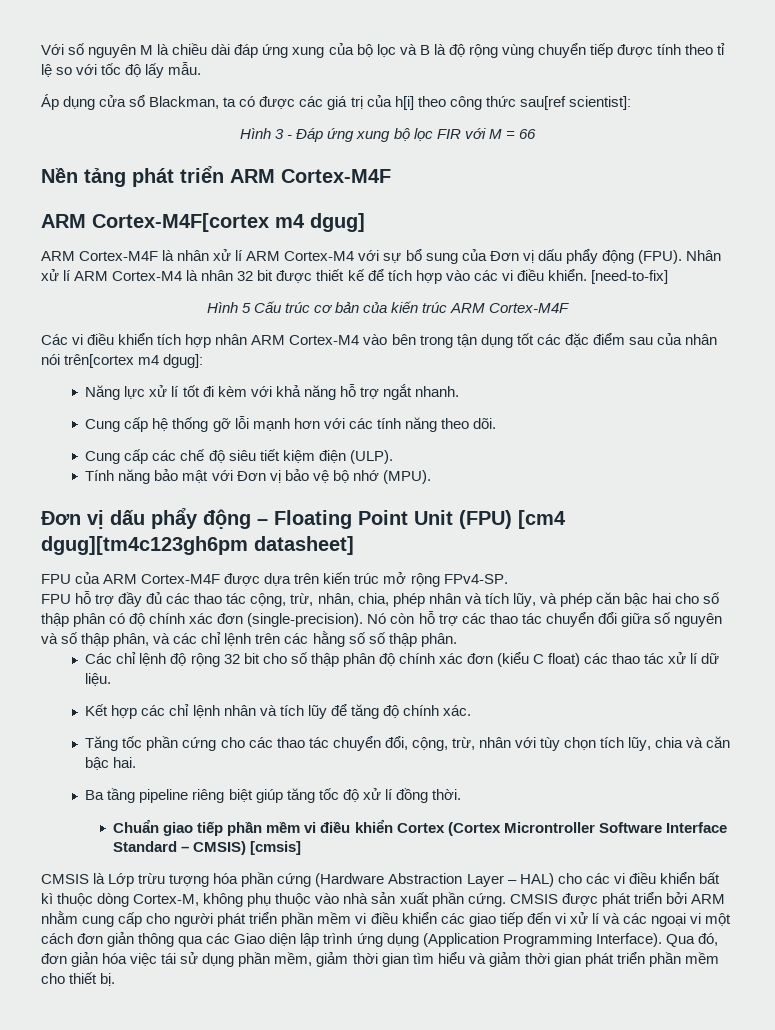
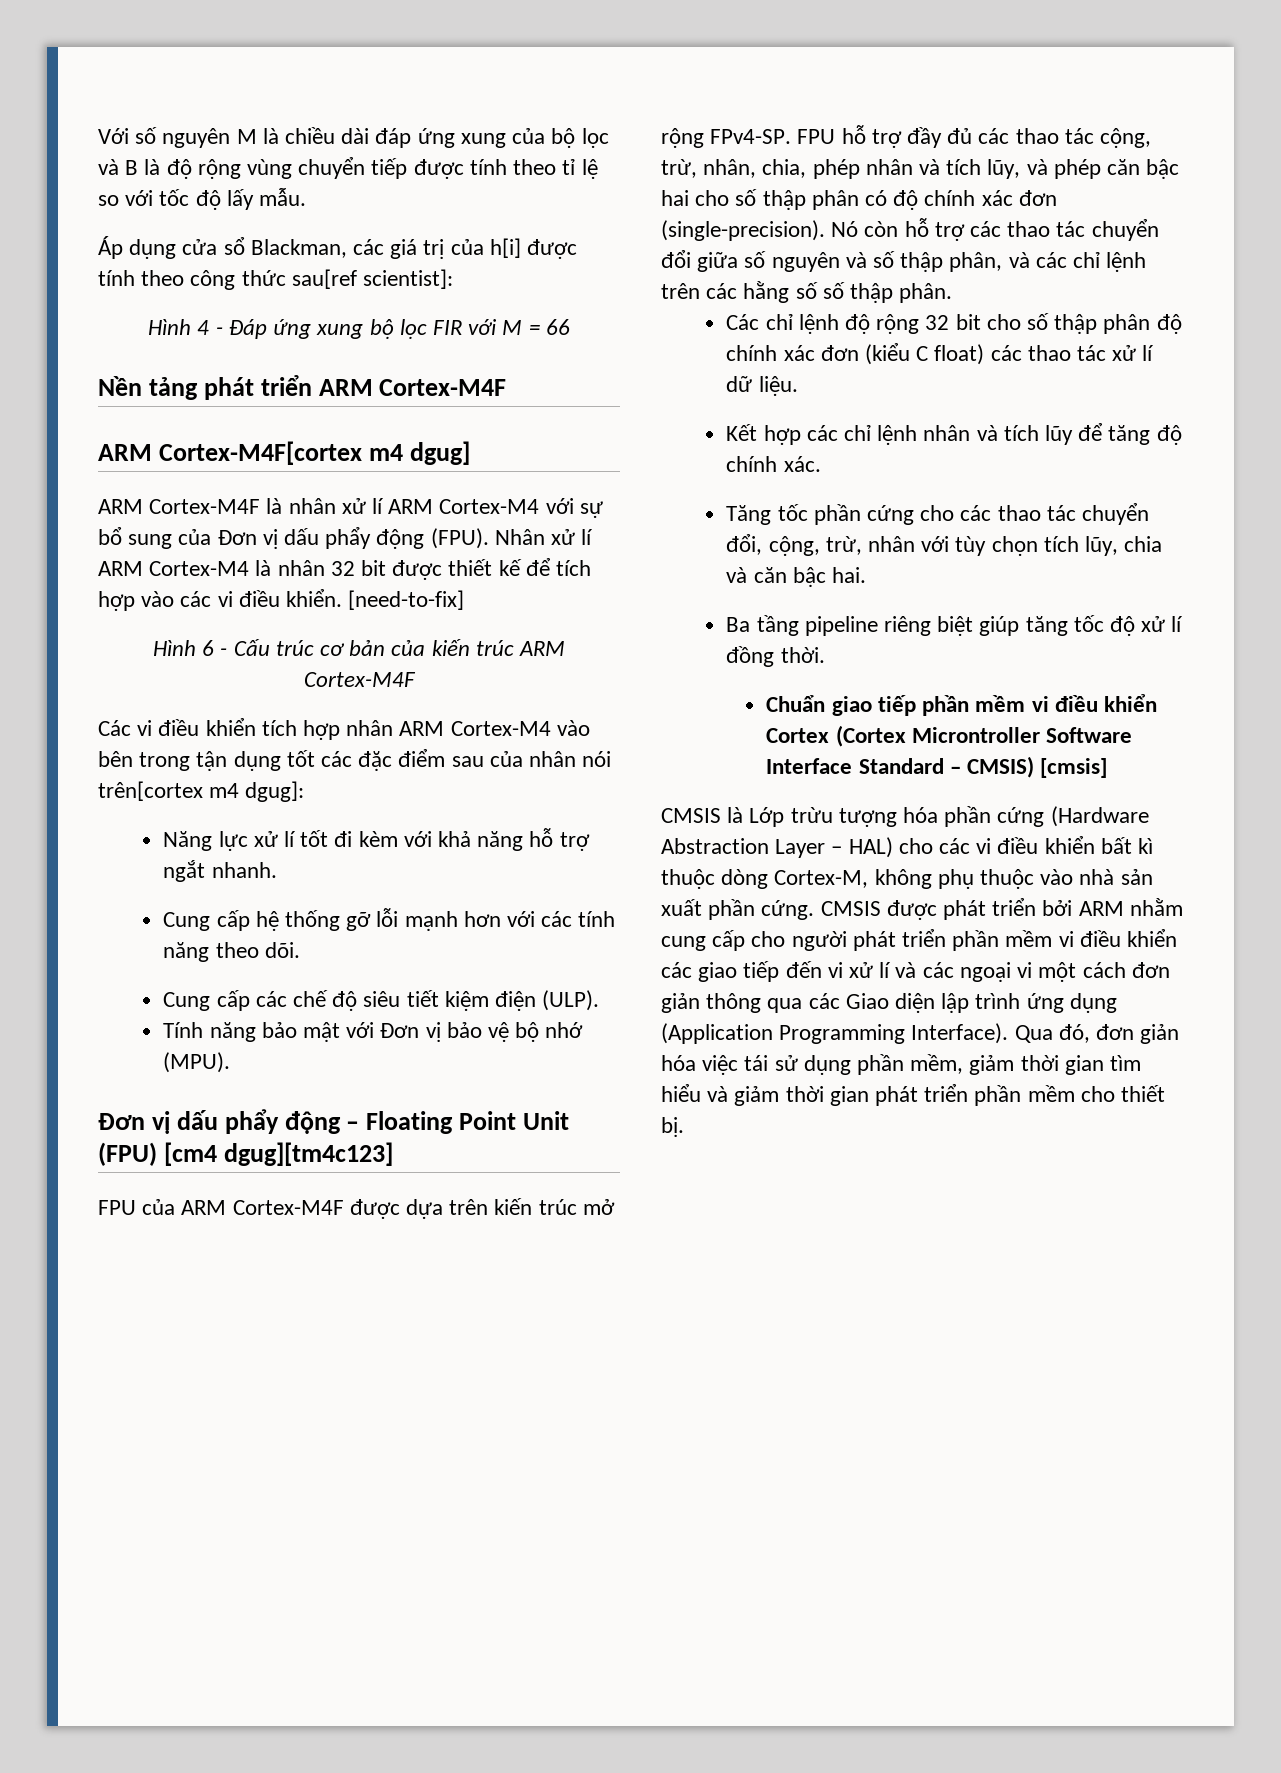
- Áp dụng cửa sổ Blackman, ta có được các giá trị của h[i] theo công thức sau[ref scientist]:
+ Áp dụng cửa sổ Blackman, các giá trị của h[i] được tính theo công thức sau[ref scientist]:
- Hình 3 - Đáp ứng xung bộ lọc FIR với M = 66
+ Hình 4 - Đáp ứng xung bộ lọc FIR với M = 66
- Hình 5 Cấu trúc cơ bản của kiến trúc ARM Cortex-M4F
+ Hình 6 - Cấu trúc cơ bản của kiến trúc ARM Cortex-M4F
- Đơn vị dấu phẩy động – Floating Point Unit (FPU) [cm4 dgug][tm4c123gh6pm datasheet]
+ Đơn vị dấu phẩy động – Floating Point Unit (FPU) [cm4 dgug][tm4c123]
- FPU của ARM Cortex-M4F được dựa trên kiến trúc mở rộng FPv4-SP.
- FPU hỗ trợ đầy đủ các thao tác cộng, trừ, nhân, chia, phép nhân và tích lũy, và phép căn bậc hai cho số thập phân có độ chính xác đơn (single-precision).
+ FPU của ARM Cortex-M4F được dựa trên kiến trúc mở rộng FPv4-SP. FPU hỗ trợ đầy đủ các thao tác cộng, trừ, nhân, chia, phép nhân và tích lũy, và phép căn bậc hai cho số thập phân có độ chính xác đơn (single-precision).

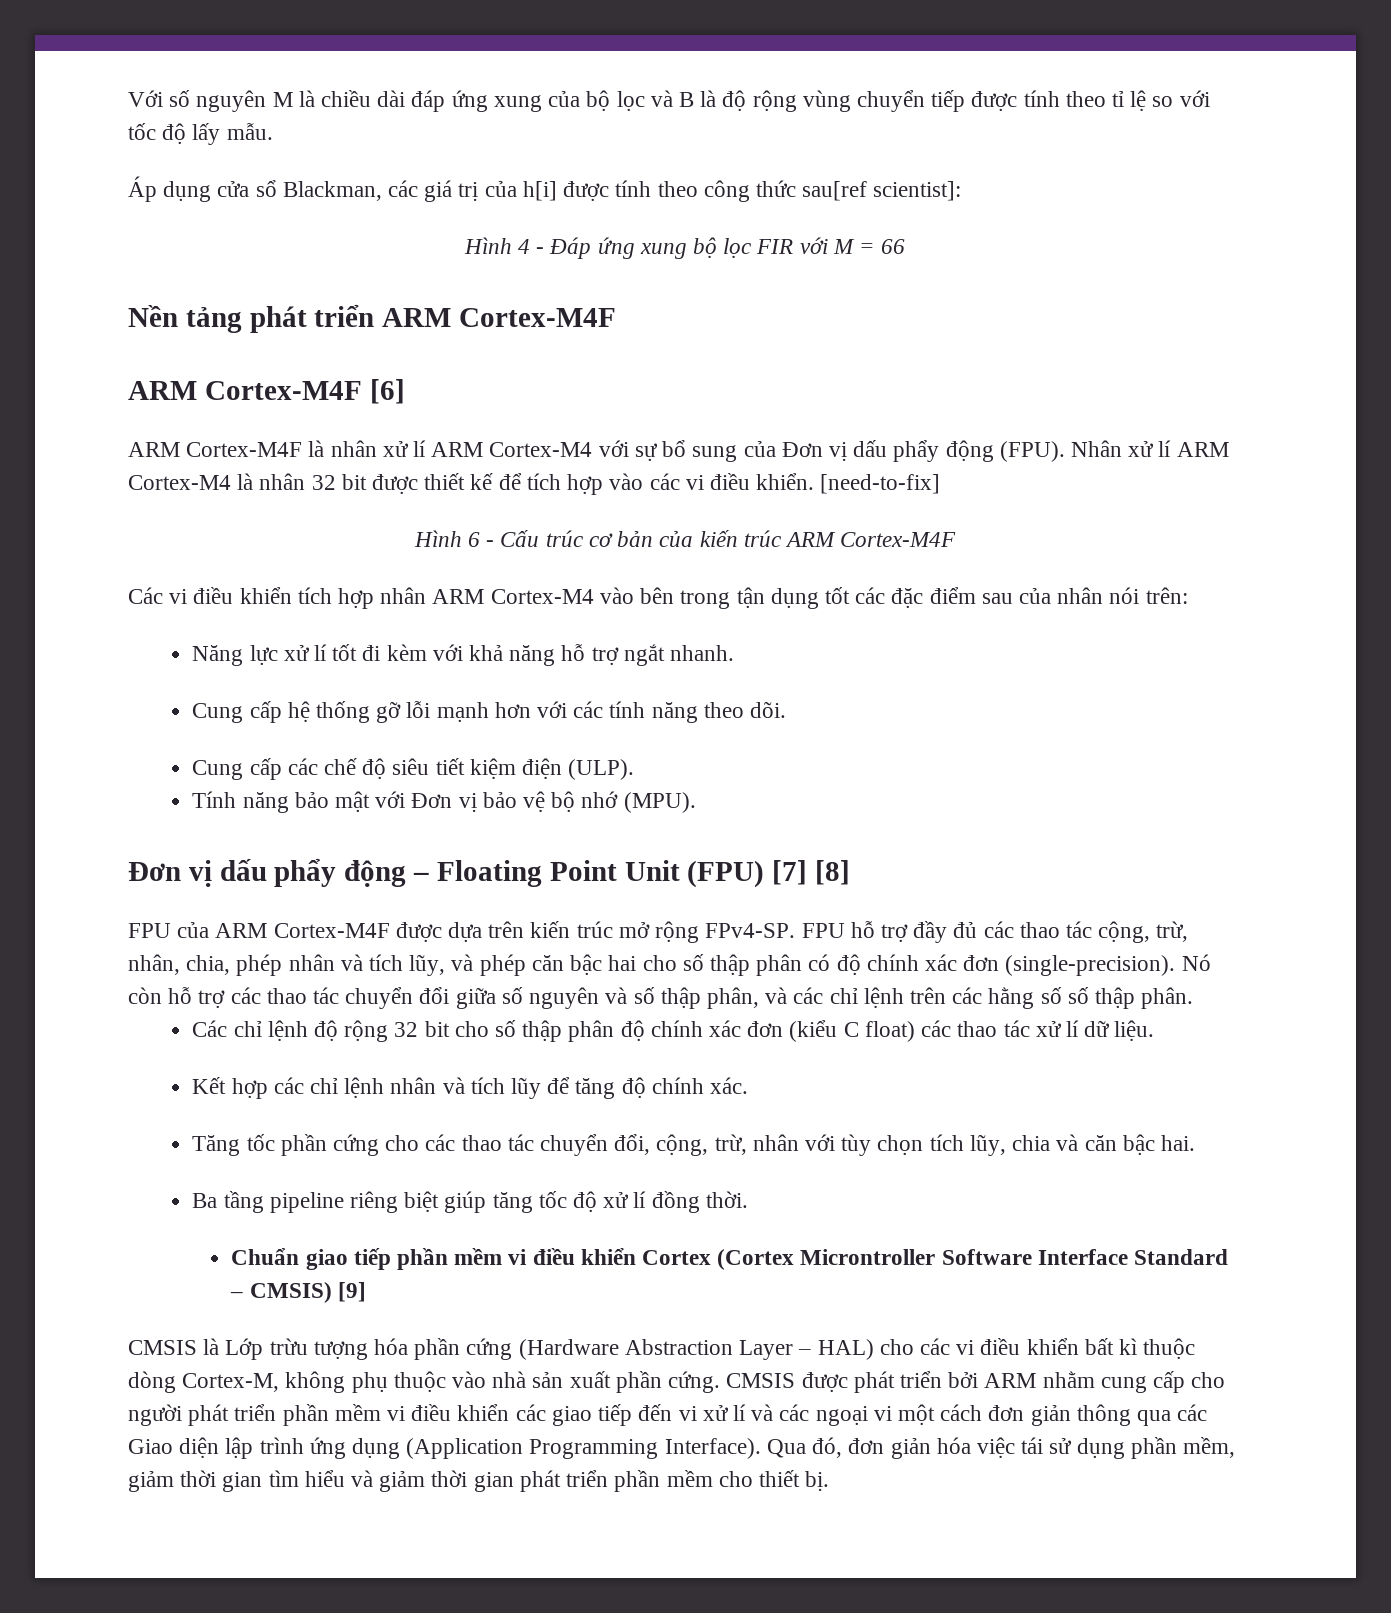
- ARM Cortex-M4F[cortex m4 dgug]
+ ARM Cortex-M4F [6]
- Các vi điều khiển tích hợp nhân ARM Cortex-M4 vào bên trong tận dụng tốt các đặc điểm sau của nhân nói trên[cortex m4 dgug]:
+ Các vi điều khiển tích hợp nhân ARM Cortex-M4 vào bên trong tận dụng tốt các đặc điểm sau của nhân nói trên:
- Đơn vị dấu phẩy động – Floating Point Unit (FPU) [cm4 dgug][tm4c123]
+ Đơn vị dấu phẩy động – Floating Point Unit (FPU) [7] [8]
- Chuẩn giao tiếp phần mềm vi điều khiển Cortex (Cortex Microntroller Software Interface Standard – CMSIS) [cmsis]
+ Chuẩn giao tiếp phần mềm vi điều khiển Cortex (Cortex Microntroller Software Interface Standard – CMSIS) [9]

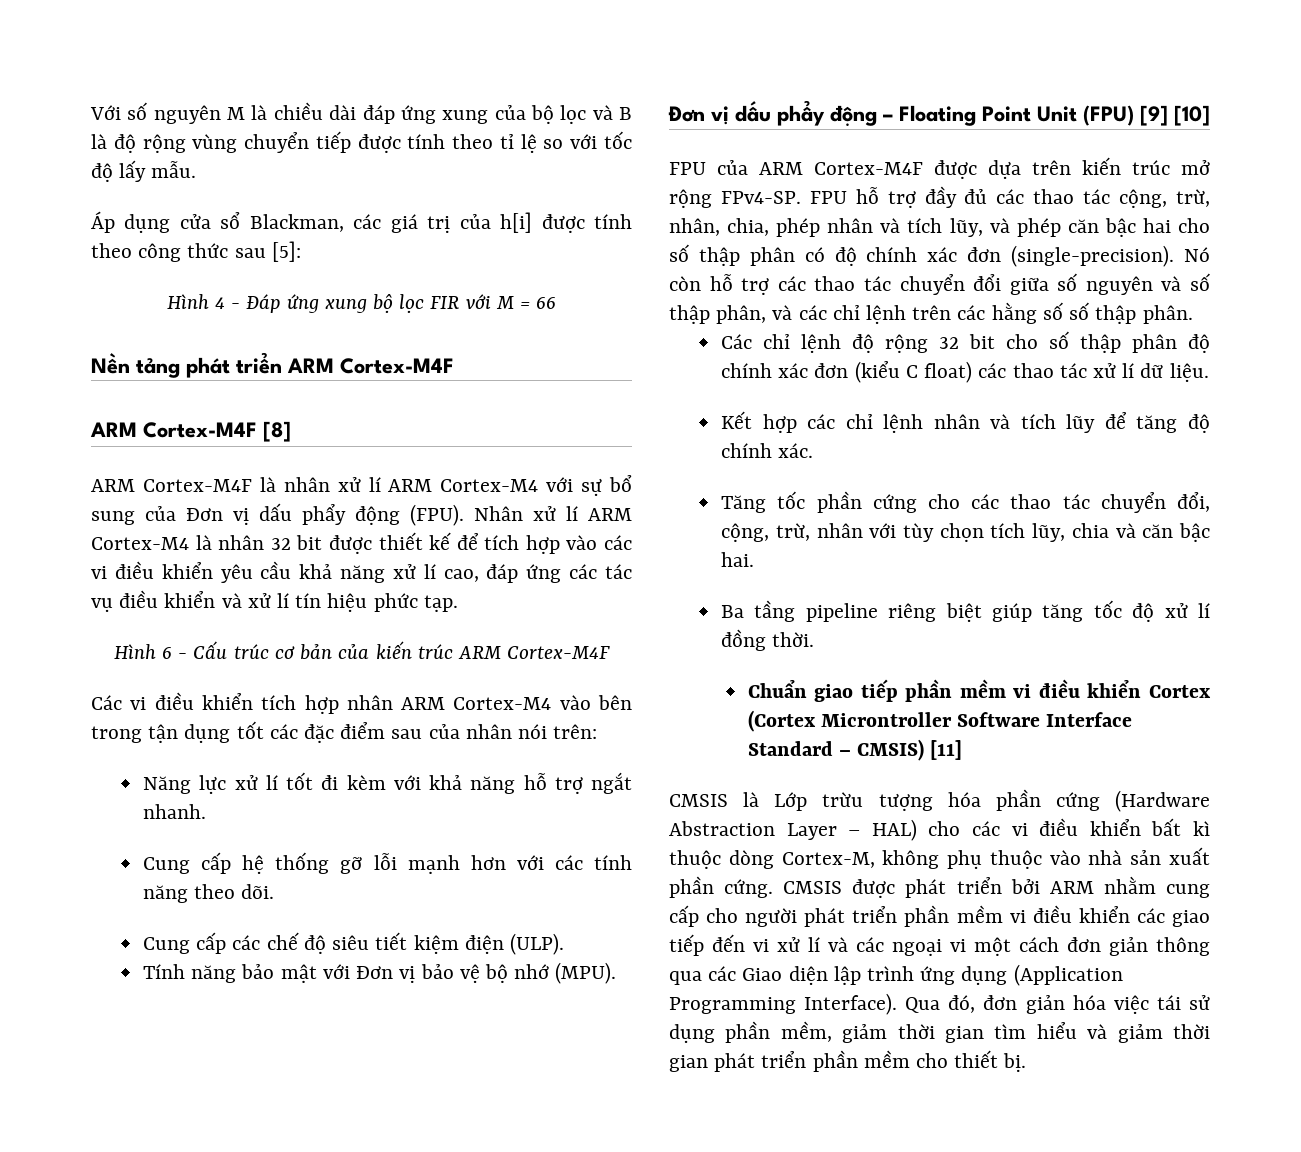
- Áp dụng cửa sổ Blackman, các giá trị của h[i] được tính theo công thức sau[ref scientist]:
+ Áp dụng cửa sổ Blackman, các giá trị của h[i] được tính theo công thức sau [5]:
- ARM Cortex-M4F [6]
+ ARM Cortex-M4F [8]
- Nhân xử lí ARM Cortex-M4 là nhân 32 bit được thiết kế để tích hợp vào các vi điều khiển. [need-to-fix]
+ Nhân xử lí ARM Cortex-M4 là nhân 32 bit được thiết kế để tích hợp vào các vi điều khiển yêu cầu khả năng xử lí cao, đáp ứng các tác vụ điều khiển và xử lí tín hiệu phức tạp.
- Đơn vị dấu phẩy động – Floating Point Unit (FPU) [7] [8]
+ Đơn vị dấu phẩy động – Floating Point Unit (FPU) [9] [10]
- Chuẩn giao tiếp phần mềm vi điều khiển Cortex (Cortex Microntroller Software Interface Standard – CMSIS) [9]
+ Chuẩn giao tiếp phần mềm vi điều khiển Cortex (Cortex Microntroller Software Interface Standard – CMSIS) [11]

